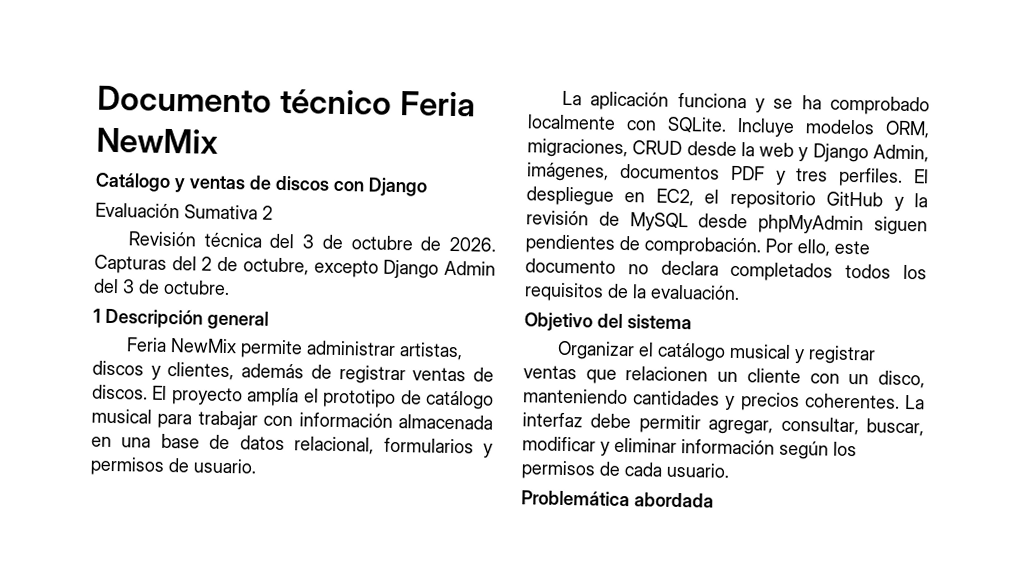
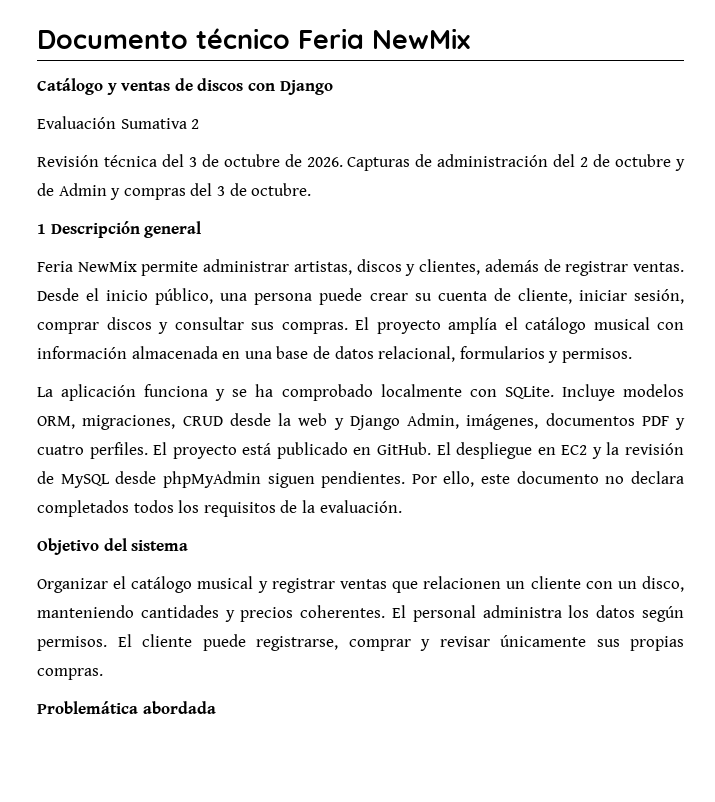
- Capturas del 2 de octubre, excepto Django Admin del 3 de octubre.
+ Capturas de administración del 2 de octubre y de Admin y compras del 3 de octubre.
- Feria NewMix permite administrar artistas, discos y clientes, además de registrar ventas de discos. El proyecto amplía el prototipo de catálogo musical para trabajar con información almacenada en una base de datos relacional, formularios y permisos de usuario.
+ Feria NewMix permite administrar artistas, discos y clientes, además de registrar ventas. Desde el inicio público, una persona puede crear su cuenta de cliente, iniciar sesión, comprar discos y consultar sus compras. El proyecto amplía el catálogo musical con información almacenada en una base de datos relacional, formularios y permisos.
- Incluye modelos ORM, migraciones, CRUD desde la web y Django Admin, imágenes, documentos PDF y tres perfiles.
+ Incluye modelos ORM, migraciones, CRUD desde la web y Django Admin, imágenes, documentos PDF y cuatro perfiles.
- El despliegue en EC2, el repositorio GitHub y la revisión de MySQL desde phpMyAdmin siguen pendientes de comprobación.
+ El proyecto está publicado en GitHub. El despliegue en EC2 y la revisión de MySQL desde phpMyAdmin siguen pendientes.
- La interfaz debe permitir agregar, consultar, buscar, modificar y eliminar información según los permisos de cada usuario.
+ El personal administra los datos según permisos. El cliente puede registrarse, comprar y revisar únicamente sus propias compras.

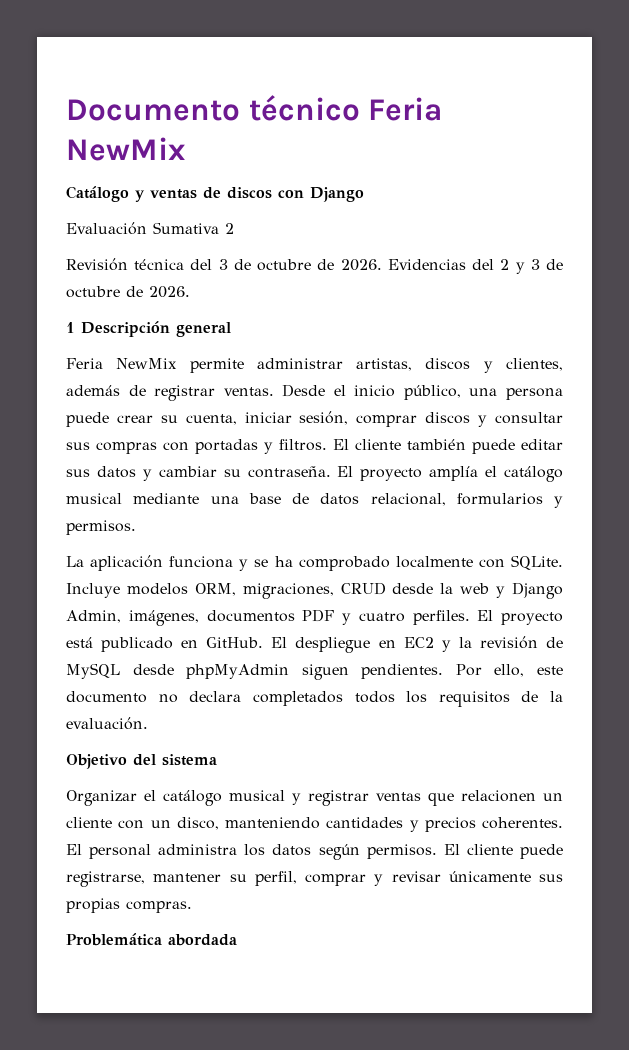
- Capturas de administración del 2 de octubre y de Admin y compras del 3 de octubre.
+ Evidencias del 2 y 3 de octubre de 2026.
- Desde el inicio público, una persona puede crear su cuenta de cliente, iniciar sesión, comprar discos y consultar sus compras.
+ Desde el inicio público, una persona puede crear su cuenta, iniciar sesión, comprar discos y consultar sus compras con portadas y filtros. El cliente también puede editar sus datos y cambiar su contraseña.
- El proyecto amplía el catálogo musical con información almacenada en una base de datos relacional, formularios y permisos.
+ El proyecto amplía el catálogo musical mediante una base de datos relacional, formularios y permisos.
- El cliente puede registrarse, comprar y revisar únicamente sus propias compras.
+ El cliente puede registrarse, mantener su perfil, comprar y revisar únicamente sus propias compras.

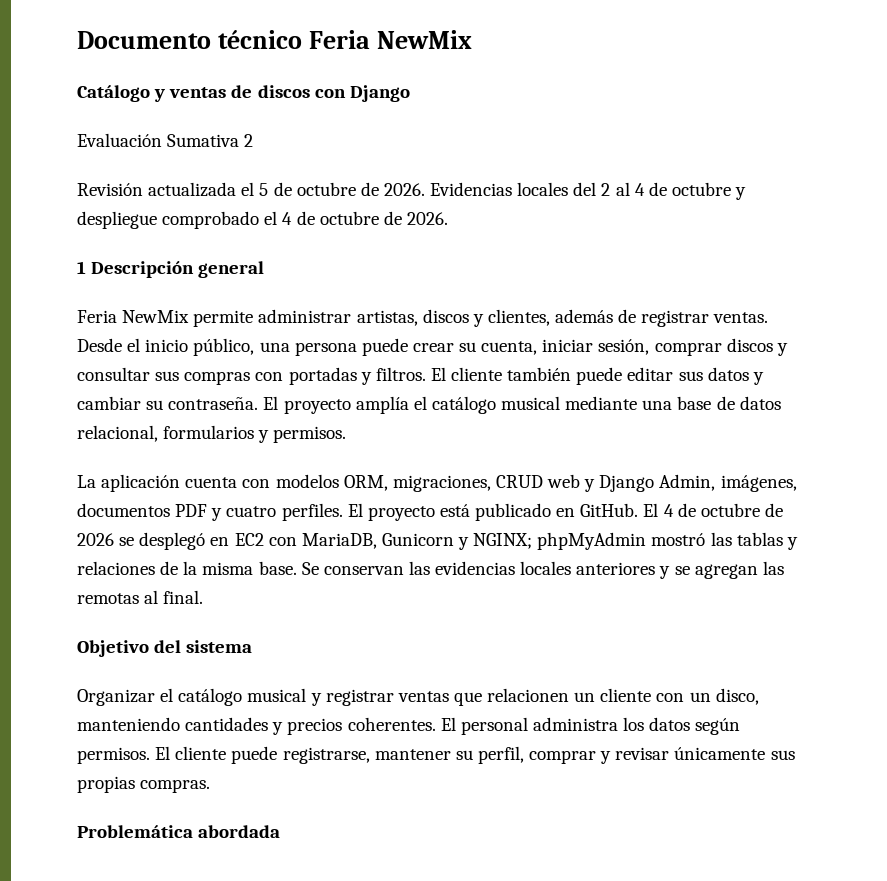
- Revisión técnica del 3 de octubre de 2026.
+ Revisión actualizada el 5 de octubre de 2026.
- Evidencias del 2 y 3 de octubre de 2026.
+ Evidencias locales del 2 al 4 de octubre y despliegue comprobado el 4 de octubre de 2026.
- La aplicación funciona y se ha comprobado localmente con SQLite. Incluye modelos ORM, migraciones, CRUD desde la web y Django Admin, imágenes, documentos PDF y cuatro perfiles.
+ La aplicación cuenta con modelos ORM, migraciones, CRUD web y Django Admin, imágenes, documentos PDF y cuatro perfiles.
- El despliegue en EC2 y la revisión de MySQL desde phpMyAdmin siguen pendientes. Por ello, este documento no declara completados todos los requisitos de la evaluación.
+ El 4 de octubre de 2026 se desplegó en EC2 con MariaDB, Gunicorn y NGINX; phpMyAdmin mostró las tablas y relaciones de la misma base. Se conservan las evidencias locales anteriores y se agregan las remotas al final.

